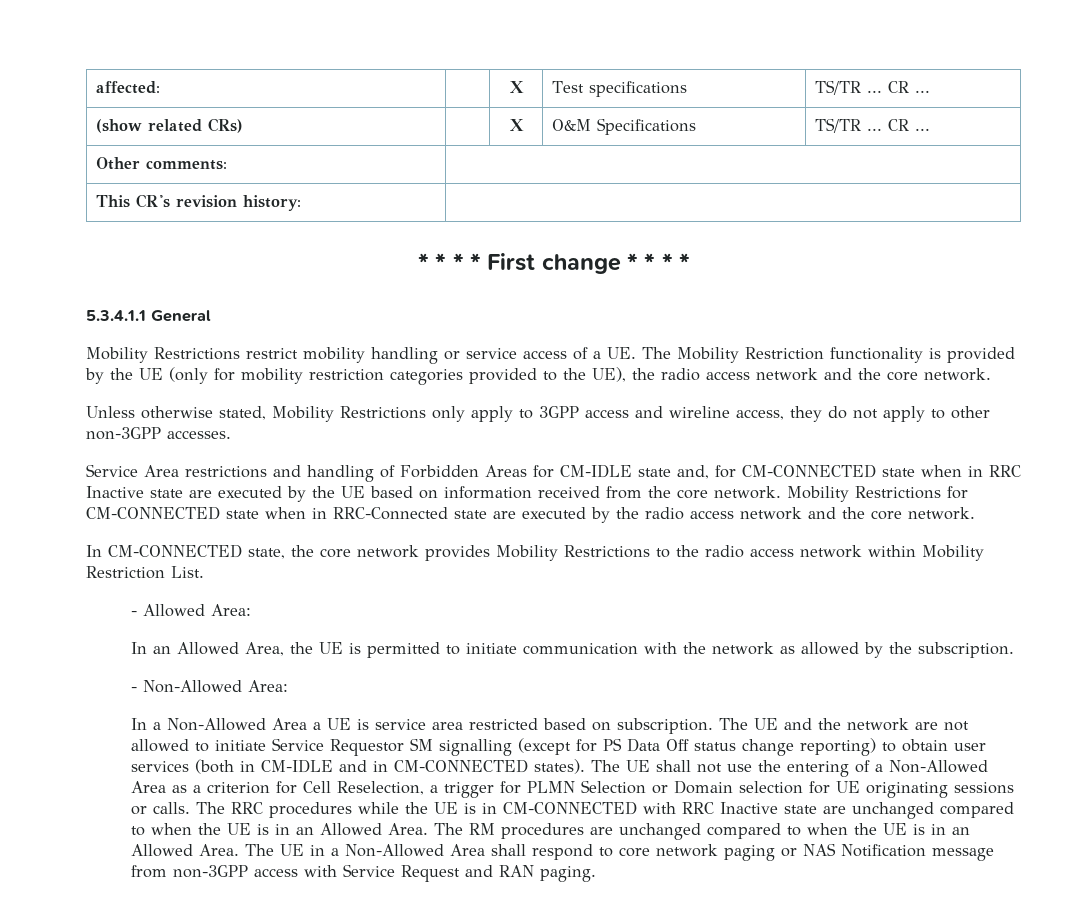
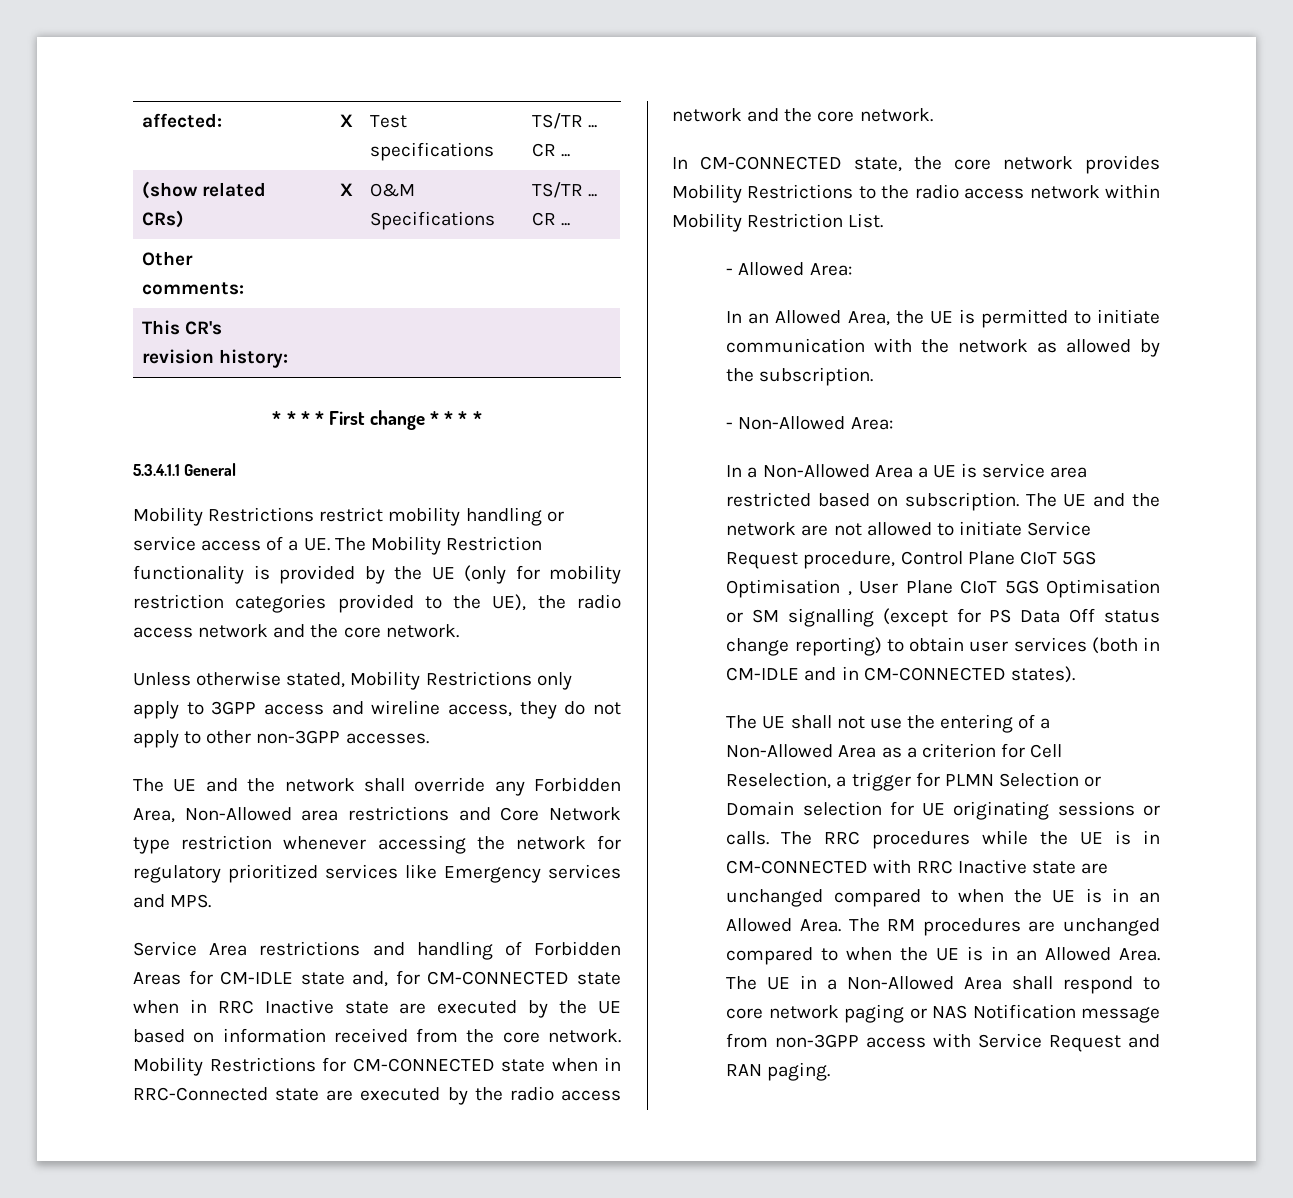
+ The UE and the network shall override any Forbidden Area, Non-Allowed area restrictions and Core Network type restriction whenever accessing the network for regulatory prioritized services like Emergency services and MPS.
- The UE and the network are not allowed to initiate Service Requestor SM signalling (except for PS Data Off status change reporting) to obtain user services (both in CM-IDLE and in CM-CONNECTED states). The UE shall not use the entering of a Non-Allowed Area as a criterion for Cell Reselection, a trigger for PLMN Selection or Domain selection for UE originating sessions or calls.
+ The UE and the network are not allowed to initiate Service Request procedure, Control Plane CIoT 5GS Optimisation , User Plane CIoT 5GS Optimisation or SM signalling (except for PS Data Off status change reporting) to obtain user services (both in CM-IDLE and in CM-CONNECTED states).
+ The UE shall not use the entering of a Non-Allowed Area as a criterion for Cell Reselection, a trigger for PLMN Selection or Domain selection for UE originating sessions or calls.

